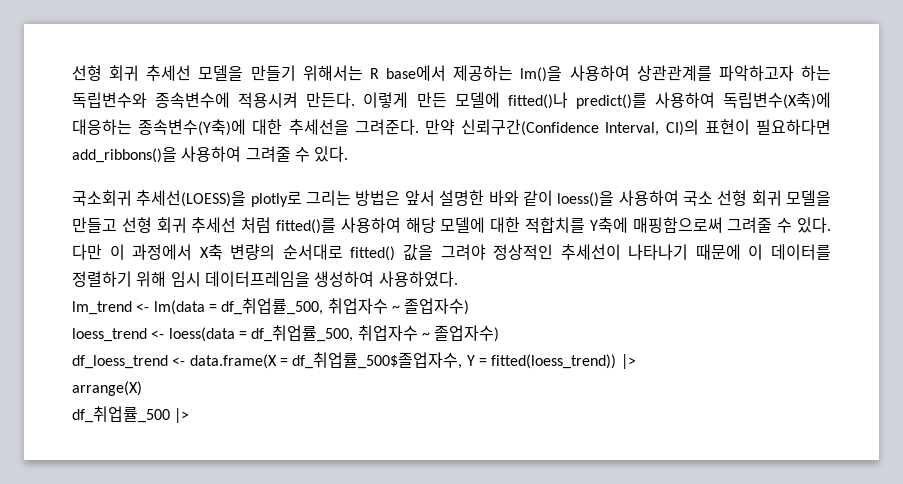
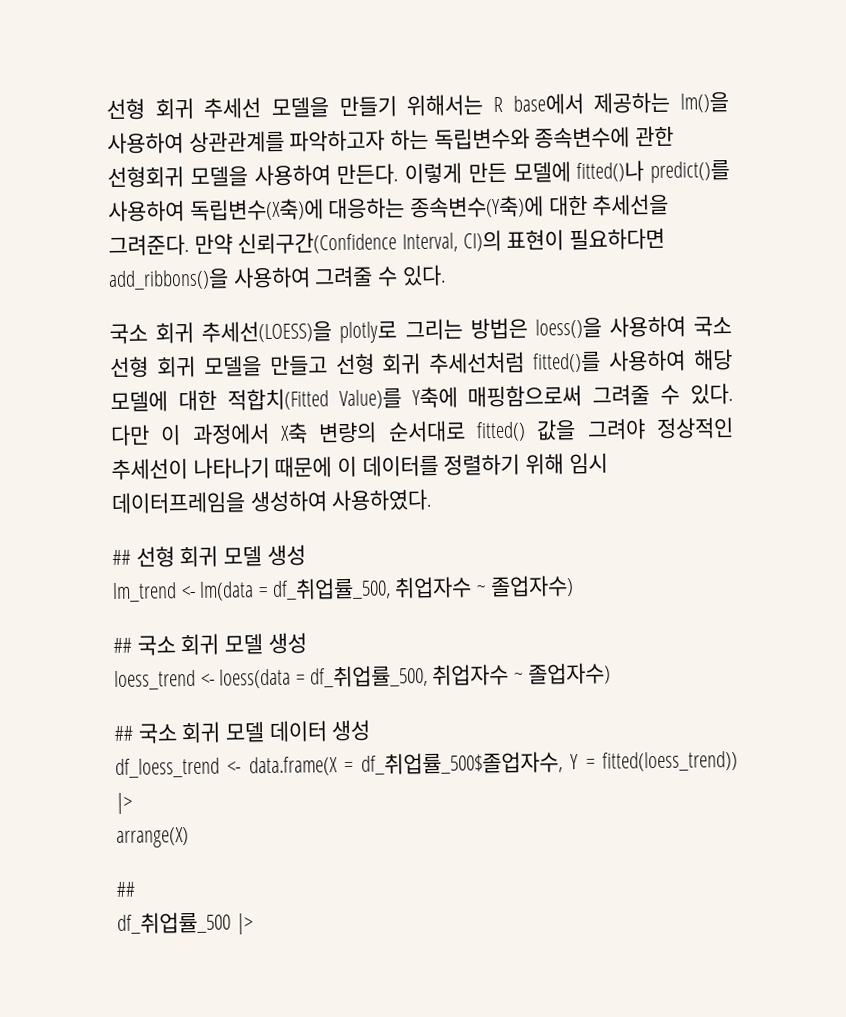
- 선형 회귀 추세선 모델을 만들기 위해서는 R base에서 제공하는 lm()을 사용하여 상관관계를 파악하고자 하는 독립변수와 종속변수에 적용시켜 만든다.
+ 선형 회귀 추세선 모델을 만들기 위해서는 R base에서 제공하는 lm()을 사용하여 상관관계를 파악하고자 하는 독립변수와 종속변수에 관한 선형회귀 모델을 사용하여 만든다.
- 국소회귀 추세선(LOESS)을 plotly로 그리는 방법은 앞서 설명한 바와 같이 loess()을 사용하여 국소 선형 회귀 모델을 만들고 선형 회귀 추세선 처럼 fitted()를 사용하여 해당 모델에 대한 적합치를 Y축에 매핑함으로써 그려줄 수 있다.
+ 국소 회귀 추세선(LOESS)을 plotly로 그리는 방법은 loess()을 사용하여 국소 선형 회귀 모델을 만들고 선형 회귀 추세선처럼 fitted()를 사용하여 해당 모델에 대한 적합치(Fitted Value)를 Y축에 매핑함으로써 그려줄 수 있다.
+ ## 선형 회귀 모델 생성
+ ## 국소 회귀 모델 생성
+ ## 국소 회귀 모델 데이터 생성
  arrange(X)
+ ##

